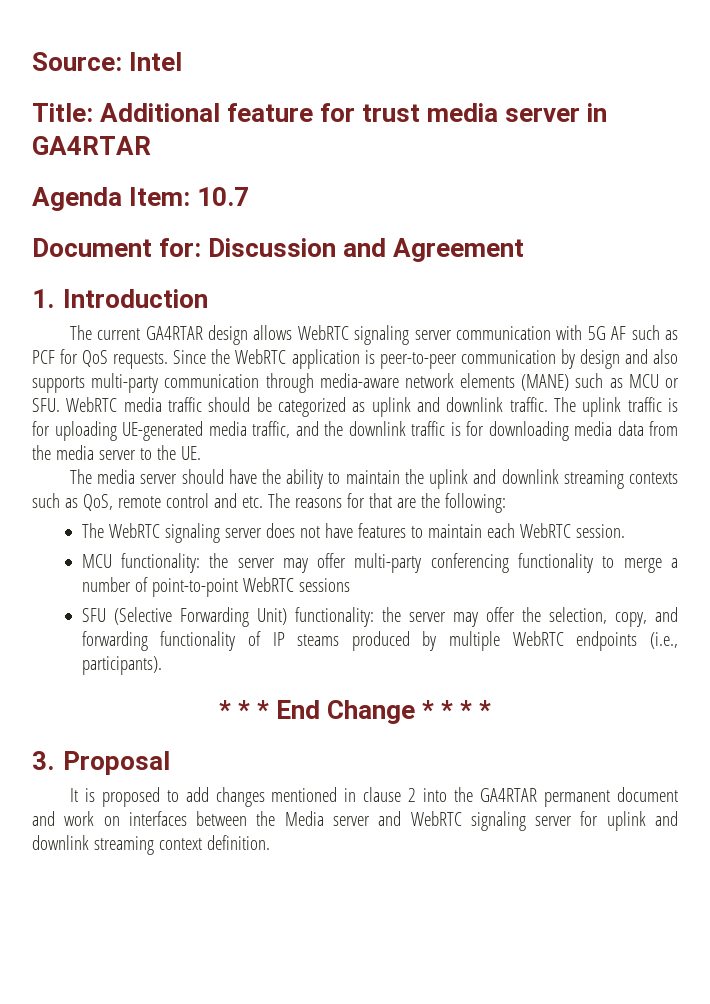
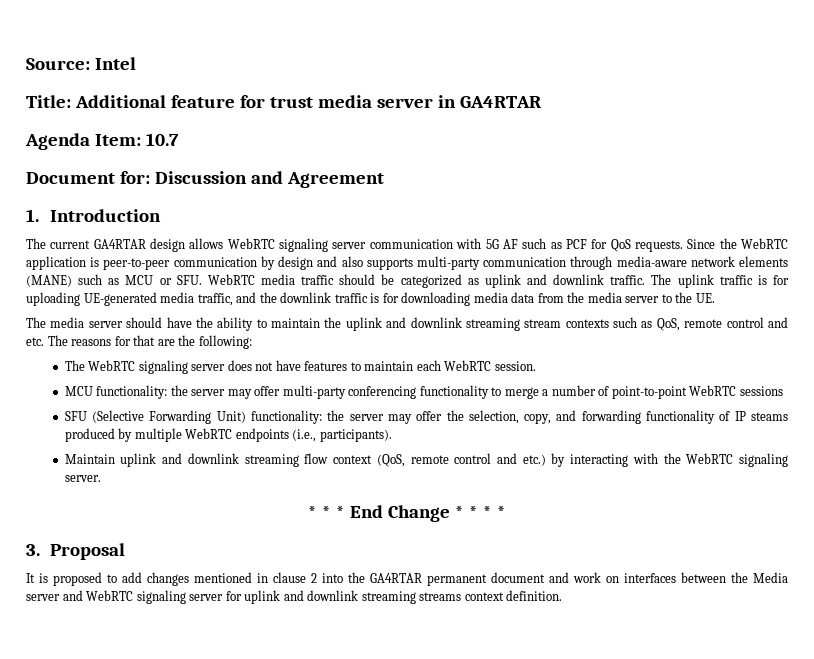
- The media server should have the ability to maintain the uplink and downlink streaming contexts such as QoS, remote control and etc. The reasons for that are the following:
+ The media server should have the ability to maintain the uplink and downlink streaming stream contexts such as QoS, remote control and etc. The reasons for that are the following:
+ Maintain uplink and downlink streaming flow context (QoS, remote control and etc.) by interacting with the WebRTC signaling server.
- It is proposed to add changes mentioned in clause 2 into the GA4RTAR permanent document and work on interfaces between the Media server and WebRTC signaling server for uplink and downlink streaming context definition.
+ It is proposed to add changes mentioned in clause 2 into the GA4RTAR permanent document and work on interfaces between the Media server and WebRTC signaling server for uplink and downlink streaming streams context definition.

